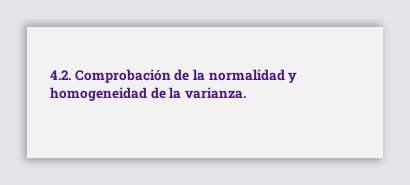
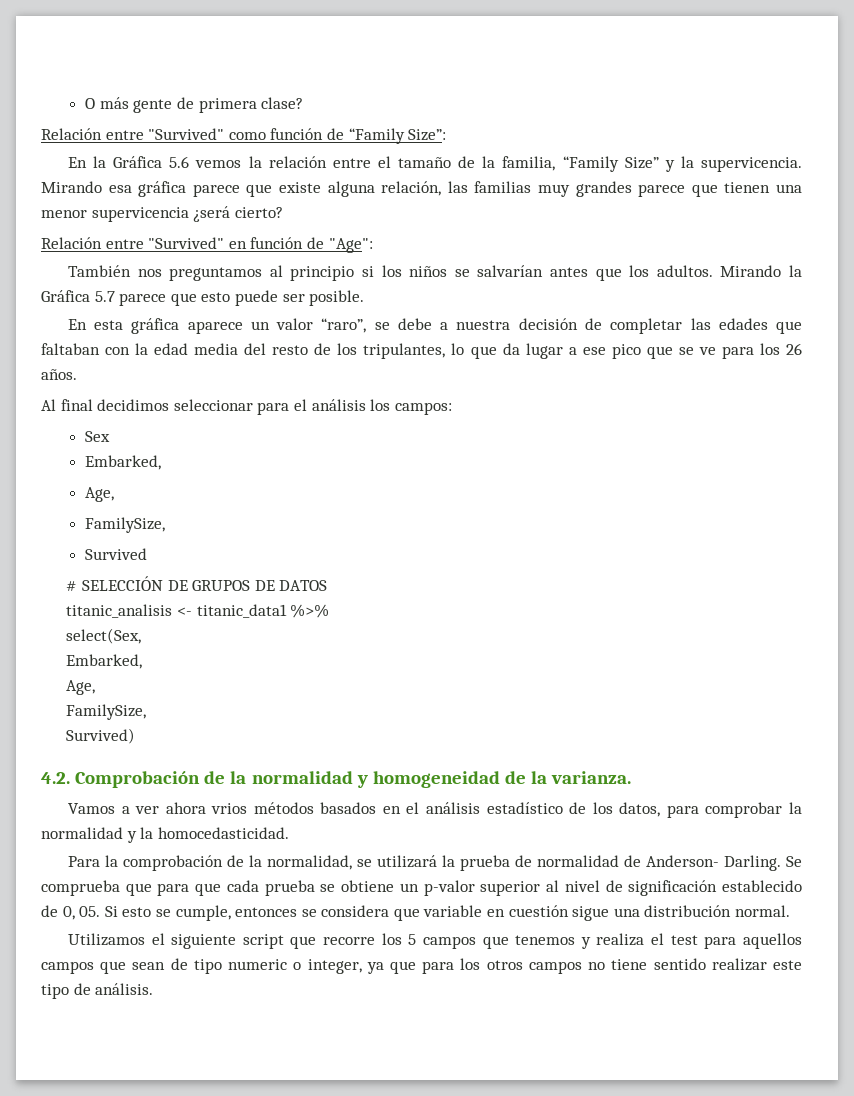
+ O más gente de primera clase?
+ Relación entre "Survived" como función de “Family Size”:
+ En la Gráfica 5.6 vemos la relación entre el tamaño de la familia, “Family Size” y la supervicencia. Mirando esa gráfica parece que existe alguna relación, las familias muy grandes parece que tienen una menor supervicencia ¿será cierto?
+ Relación entre "Survived" en función de "Age":
+ También nos preguntamos al principio si los niños se salvarían antes que los adultos. Mirando la Gráfica 5.7 parece que esto puede ser posible.
+ En esta gráfica aparece un valor “raro”, se debe a nuestra decisión de completar las edades que faltaban con la edad media del resto de los tripulantes, lo que da lugar a ese pico que se ve para los 26 años.
+ Al final decidimos seleccionar para el análisis los campos:
+ Sex
+ Embarked,
+ Age,
+ FamilySize,
+ Survived
+ # SELECCIÓN DE GRUPOS DE DATOS
+ titanic_analisis <- titanic_data1 %>%
+ select(Sex,
+ Embarked,
+ Age,
+ FamilySize,
+ Survived)
+ Vamos a ver ahora vrios métodos basados en el análisis estadístico de los datos, para comprobar la normalidad y la homocedasticidad.
+ Para la comprobación de la normalidad, se utilizará la prueba de normalidad de Anderson- Darling. Se comprueba que para que cada prueba se obtiene un p-valor superior al nivel de significación establecido de 0, 05. Si esto se cumple, entonces se considera que variable en cuestión sigue una distribución normal.
+ Utilizamos el siguiente script que recorre los 5 campos que tenemos y realiza el test para aquellos campos que sean de tipo numeric o integer, ya que para los otros campos no tiene sentido realizar este tipo de análisis.

